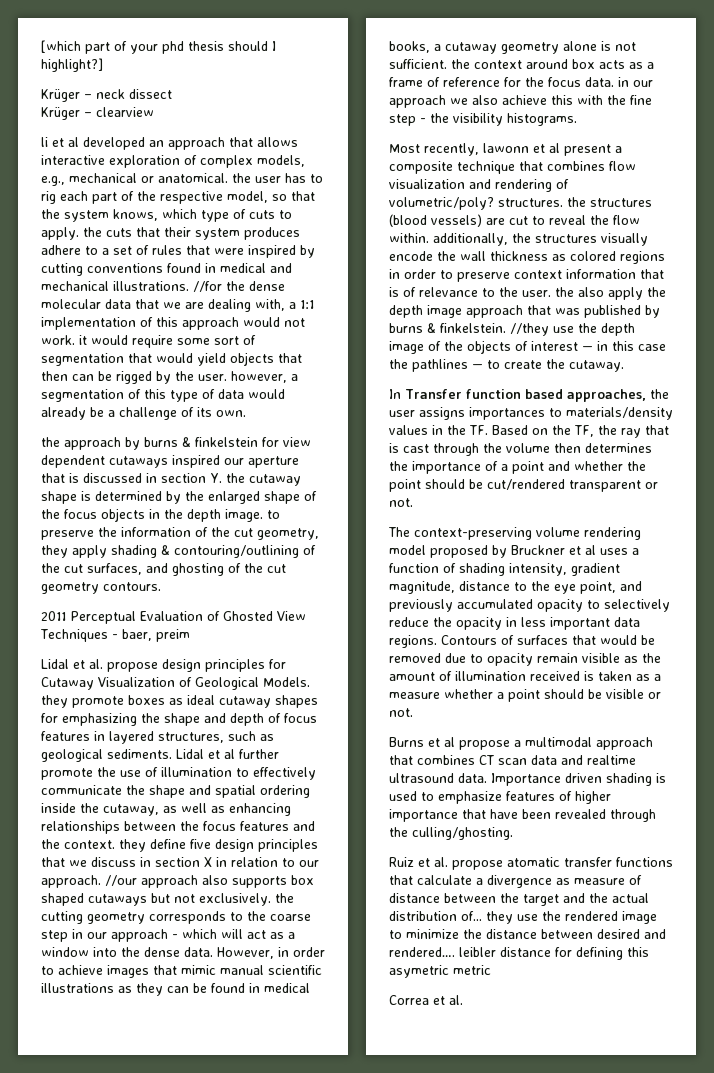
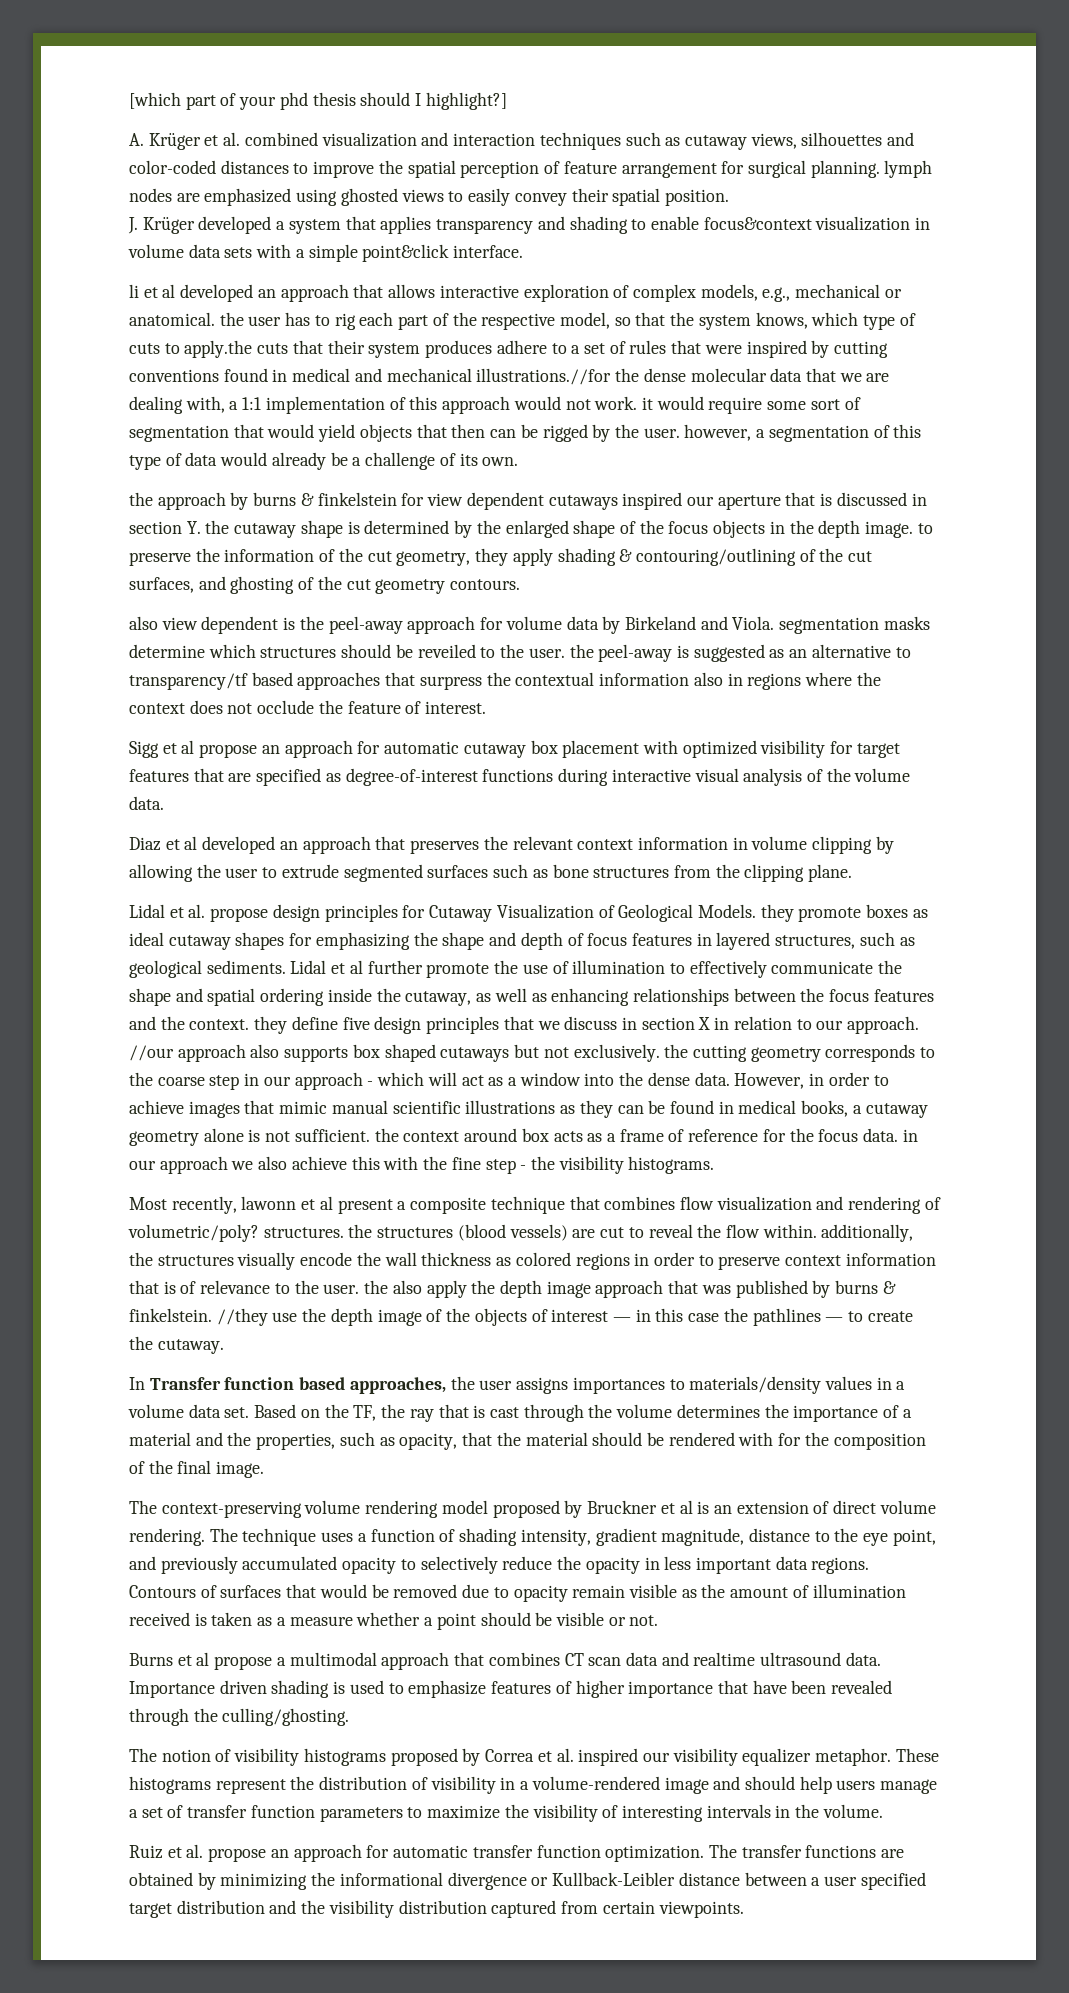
- Krüger – neck dissect
- Krüger – clearview
+ A. Krüger et al. combined visualization and interaction techniques such as cutaway views, silhouettes and color-coded distances to improve the spatial perception of feature arrangement for surgical planning. lymph nodes are emphasized using ghosted views to easily convey their spatial position.
+ J. Krüger developed a system that applies transparency and shading to enable focus&context visualization in volume data sets with a simple point&click interface.
- li et al developed an approach that allows interactive exploration of complex models, e.g., mechanical or anatomical. the user has to rig each part of the respective model, so that the system knows, which type of cuts to apply. the cuts that their system produces adhere to a set of rules that were inspired by cutting conventions found in medical and mechanical illustrations. //for the dense molecular data that we are dealing with, a 1:1 implementation of this approach would not work. it would require some sort of segmentation that would yield objects that then can be rigged by the user. however, a segmentation of this type of data would already be a challenge of its own.
+ li et al developed an approach that allows interactive exploration of complex models, e.g., mechanical or anatomical. the user has to rig each part of the respective model, so that the system knows, which type of cuts to apply.the cuts that their system produces adhere to a set of rules that were inspired by cutting conventions found in medical and mechanical illustrations.//for the dense molecular data that we are dealing with, a 1:1 implementation of this approach would not work. it would require some sort of segmentation that would yield objects that then can be rigged by the user. however, a segmentation of this type of data would already be a challenge of its own.
- 2011 Perceptual Evaluation of Ghosted View Techniques - baer, preim
+ also view dependent is the peel-away approach for volume data by Birkeland and Viola. segmentation masks determine which structures should be reveiled to the user. the peel-away is suggested as an alternative to transparency/tf based approaches that surpress the contextual information also in regions where the context does not occlude the feature of interest.
+ Sigg et al propose an approach for automatic cutaway box placement with optimized visibility for target features that are specified as degree-of-interest functions during interactive visual analysis of the volume data.
+ Diaz et al developed an approach that preserves the relevant context information in volume clipping by allowing the user to extrude segmented surfaces such as bone structures from the clipping plane.
- In Transfer function based approaches, the user assigns importances to materials/density values in the TF. Based on the TF, the ray that is cast through the volume then determines the importance of a point and whether the point should be cut/rendered transparent or not.
+ In Transfer function based approaches, the user assigns importances to materials/density values in a volume data set. Based on the TF, the ray that is cast through the volume determines the importance of a material and the properties, such as opacity, that the material should be rendered with for the composition of the final image.
- The context-preserving volume rendering model proposed by Bruckner et al uses a function of shading intensity, gradient magnitude, distance to the eye point, and previously accumulated opacity to selectively reduce the opacity in less important data regions.
+ The context-preserving volume rendering model proposed by Bruckner et al is an extension of direct volume rendering. The technique uses a function of shading intensity, gradient magnitude, distance to the eye point, and previously accumulated opacity to selectively reduce the opacity in less important data regions.
- Ruiz et al. propose atomatic transfer functions that calculate a divergence as measure of distance between the target and the actual distribution of... they use the rendered image to minimize the distance between desired and rendered…. leibler distance for defining this asymetric metric
- Correa et al.
+ The notion of visibility histograms proposed by Correa et al. inspired our visibility equalizer metaphor. These histograms represent the distribution of visibility in a volume-rendered image and should help users manage a set of transfer function parameters to maximize the visibility of interesting intervals in the volume.
+ Ruiz et al. propose an approach for automatic transfer function optimization. The transfer functions are obtained by minimizing the informational divergence or Kullback-Leibler distance between a user specified target distribution and the visibility distribution captured from certain viewpoints.

